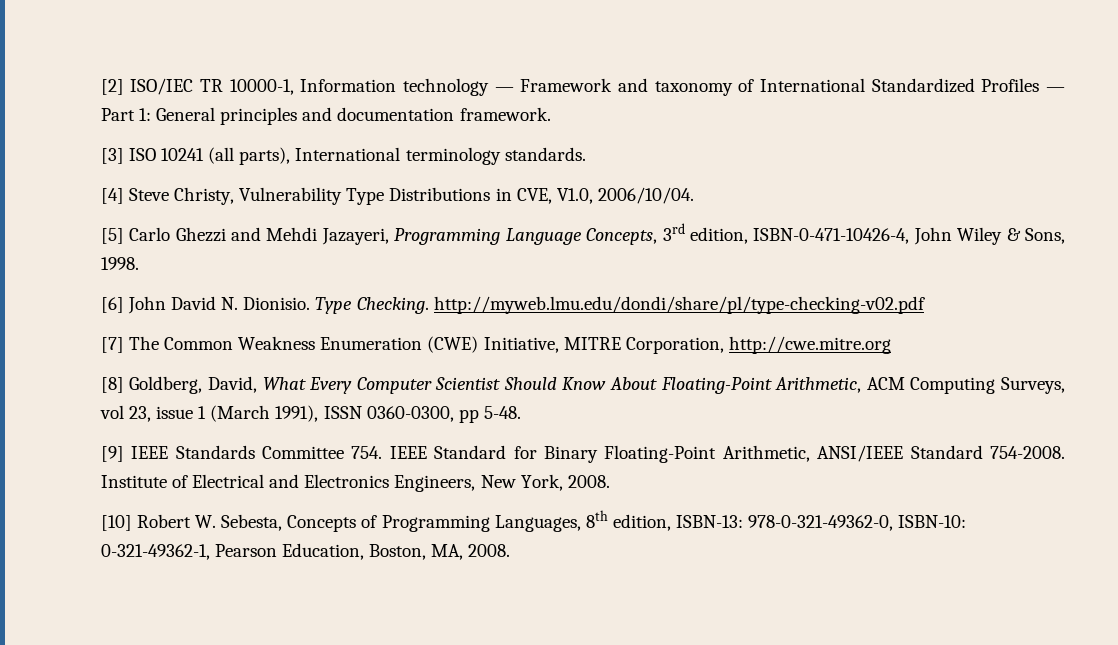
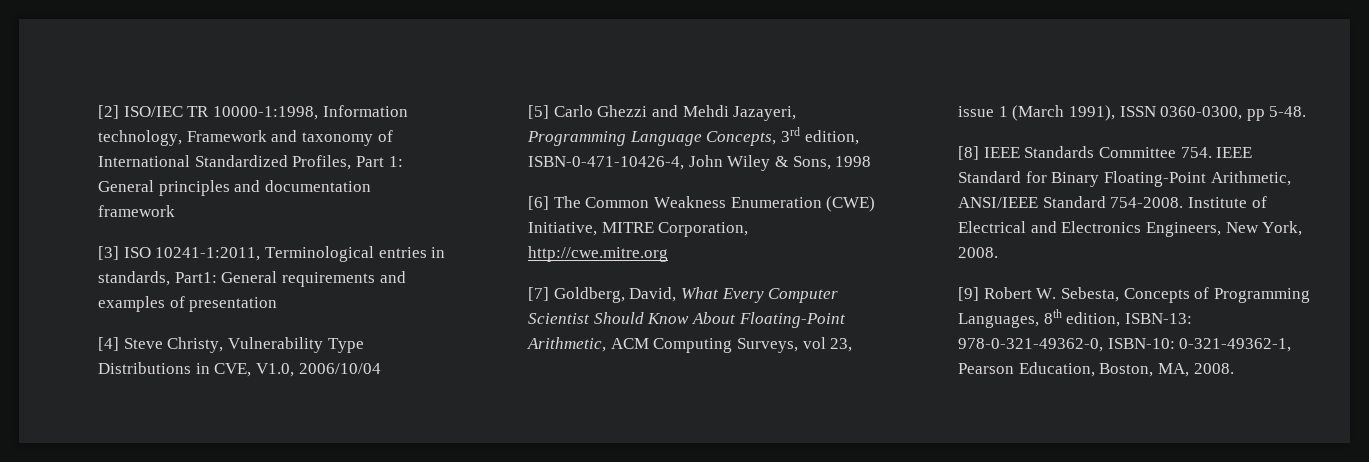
- [2] ISO/IEC TR 10000-1, Information technology — Framework and taxonomy of International Standardized Profiles — Part 1: General principles and documentation framework.
+ [2] ISO/IEC TR 10000-1:1998, Information technology, Framework and taxonomy of International Standardized Profiles, Part 1: General principles and documentation framework
- [3] ISO 10241 (all parts), International terminology standards.
+ [3] ISO 10241-1:2011, Terminological entries in standards, Part1: General requirements and examples of presentation
- [4] Steve Christy, Vulnerability Type Distributions in CVE, V1.0, 2006/10/04.
+ [4] Steve Christy, Vulnerability Type Distributions in CVE, V1.0, 2006/10/04
- [5] Carlo Ghezzi and Mehdi Jazayeri, Programming Language Concepts, 3rd edition, ISBN-0-471-10426-4, John Wiley & Sons, 1998.
+ [5] Carlo Ghezzi and Mehdi Jazayeri, Programming Language Concepts, 3rd edition, ISBN-0-471-10426-4, John Wiley & Sons, 1998
- [6] John David N. Dionisio. Type Checking. http://myweb.lmu.edu/dondi/share/pl/type-checking-v02.pdf
- [7] The Common Weakness Enumeration (CWE) Initiative, MITRE Corporation, http://cwe.mitre.org
+ [6] The Common Weakness Enumeration (CWE) Initiative, MITRE Corporation, http://cwe.mitre.org
- [8] Goldberg, David, What Every Computer Scientist Should Know About Floating-Point Arithmetic, ACM Computing Surveys, vol 23, issue 1 (March 1991), ISSN 0360-0300, pp 5-48.
+ [7] Goldberg, David, What Every Computer Scientist Should Know About Floating-Point Arithmetic, ACM Computing Surveys, vol 23, issue 1 (March 1991), ISSN 0360-0300, pp 5-48.
- [9] IEEE Standards Committee 754. IEEE Standard for Binary Floating-Point Arithmetic, ANSI/IEEE Standard 754-2008.
+ [8] IEEE Standards Committee 754. IEEE Standard for Binary Floating-Point Arithmetic, ANSI/IEEE Standard 754-2008.
- [10] Robert W. Sebesta, Concepts of Programming Languages, 8th edition, ISBN-13: 978-0-321-49362-0, ISBN-10: 0-321-49362-1, Pearson Education, Boston, MA, 2008.
+ [9] Robert W. Sebesta, Concepts of Programming Languages, 8th edition, ISBN-13: 978-0-321-49362-0, ISBN-10: 0-321-49362-1, Pearson Education, Boston, MA, 2008.

